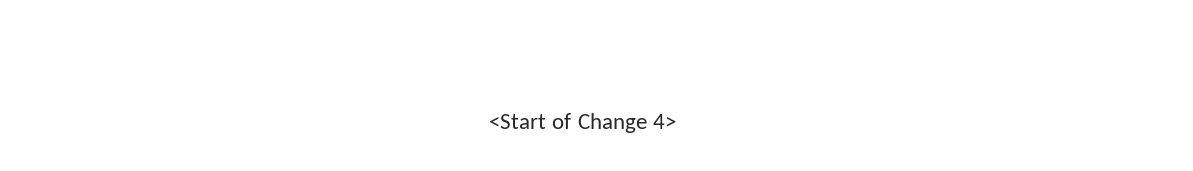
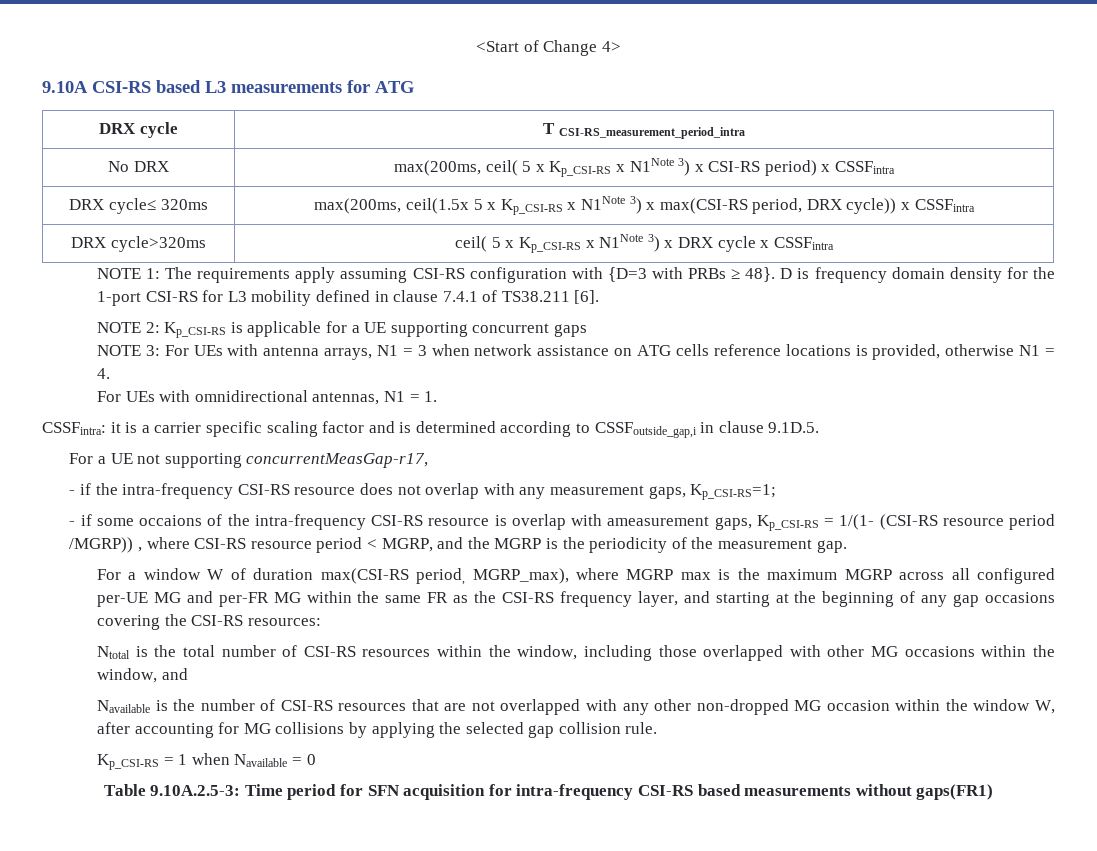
+ 9.10A CSI-RS based L3 measurements for ATG
+ DRX cycle | T CSI-RS_measurement_period_intra
+ No DRX | max(200ms, ceil( 5 x Kp_CSI-RS x N1Note 3) x CSI-RS period) x CSSFintra
+ DRX cycle≤ 320ms | max(200ms, ceil(1.5x 5 x Kp_CSI-RS x N1Note 3) x max(CSI-RS period, DRX cycle)) x CSSFintra
+ DRX cycle>320ms | ceil( 5 x Kp_CSI-RS x N1Note 3) x DRX cycle x CSSFintra
+ NOTE 1: The requirements apply assuming CSI-RS configuration with {D=3 with PRBs ≥ 48}. D is frequency domain density for the 1-port CSI-RS for L3 mobility defined in clause 7.4.1 of TS38.211 [6].
+ NOTE 2: Kp_CSI-RS is applicable for a UE supporting concurrent gaps
+ NOTE 3: For UEs with antenna arrays, N1 = 3 when network assistance on ATG cells reference locations is provided, otherwise N1 = 4.
+ For UEs with omnidirectional antennas, N1 = 1.
+ CSSFintra: it is a carrier specific scaling factor and is determined according to CSSFoutside_gap,i in clause 9.1D.5.
+ For a UE not supporting concurrentMeasGap-r17,
+ - if the intra-frequency CSI-RS resource does not overlap with any measurement gaps, Kp_CSI-RS=1;
+ - if some occaions of the intra-frequency CSI-RS resource is overlap with ameasurement gaps, Kp_CSI-RS = 1/(1- (CSI-RS resource period /MGRP)) , where CSI-RS resource period < MGRP, and the MGRP is the periodicity of the measurement gap.
+ For a window W of duration max(CSI-RS period, MGRP_max), where MGRP max is the maximum MGRP across all configured per-UE MG and per-FR MG within the same FR as the CSI-RS frequency layer, and starting at the beginning of any gap occasions covering the CSI-RS resources:
+ Ntotal is the total number of CSI-RS resources within the window, including those overlapped with other MG occasions within the window, and
+ Navailable is the number of CSI-RS resources that are not overlapped with any other non-dropped MG occasion within the window W, after accounting for MG collisions by applying the selected gap collision rule.
+ Kp_CSI-RS = 1 when Navailable = 0
+ Table 9.10A.2.5-3: Time period for SFN acquisition for intra-frequency CSI-RS based measurements without gaps(FR1)

